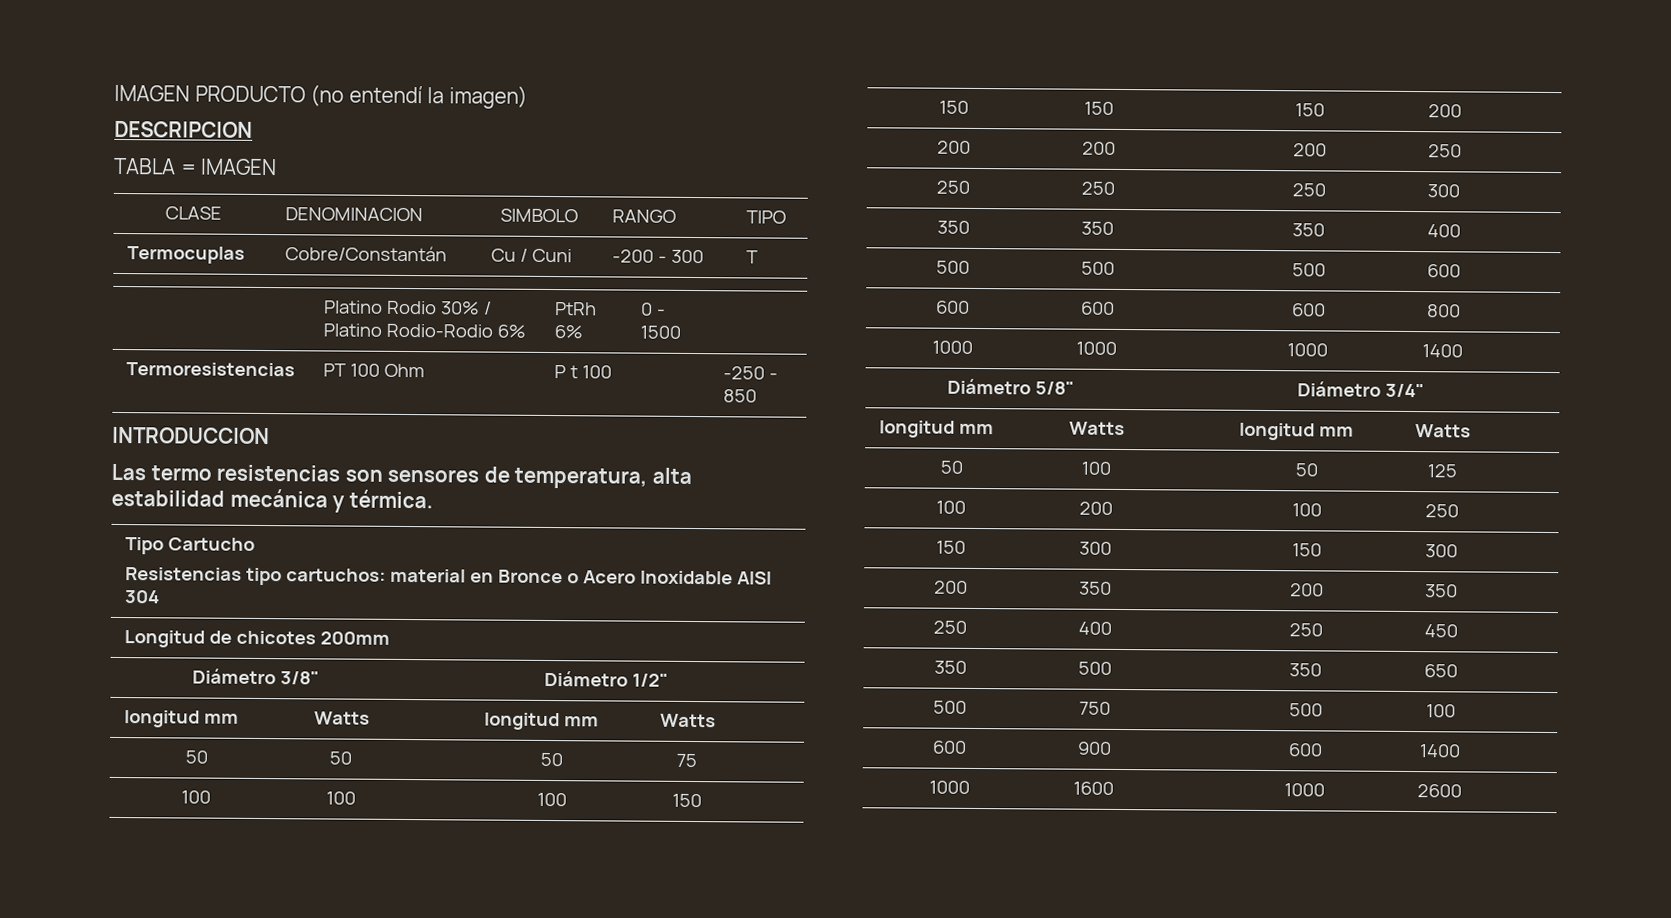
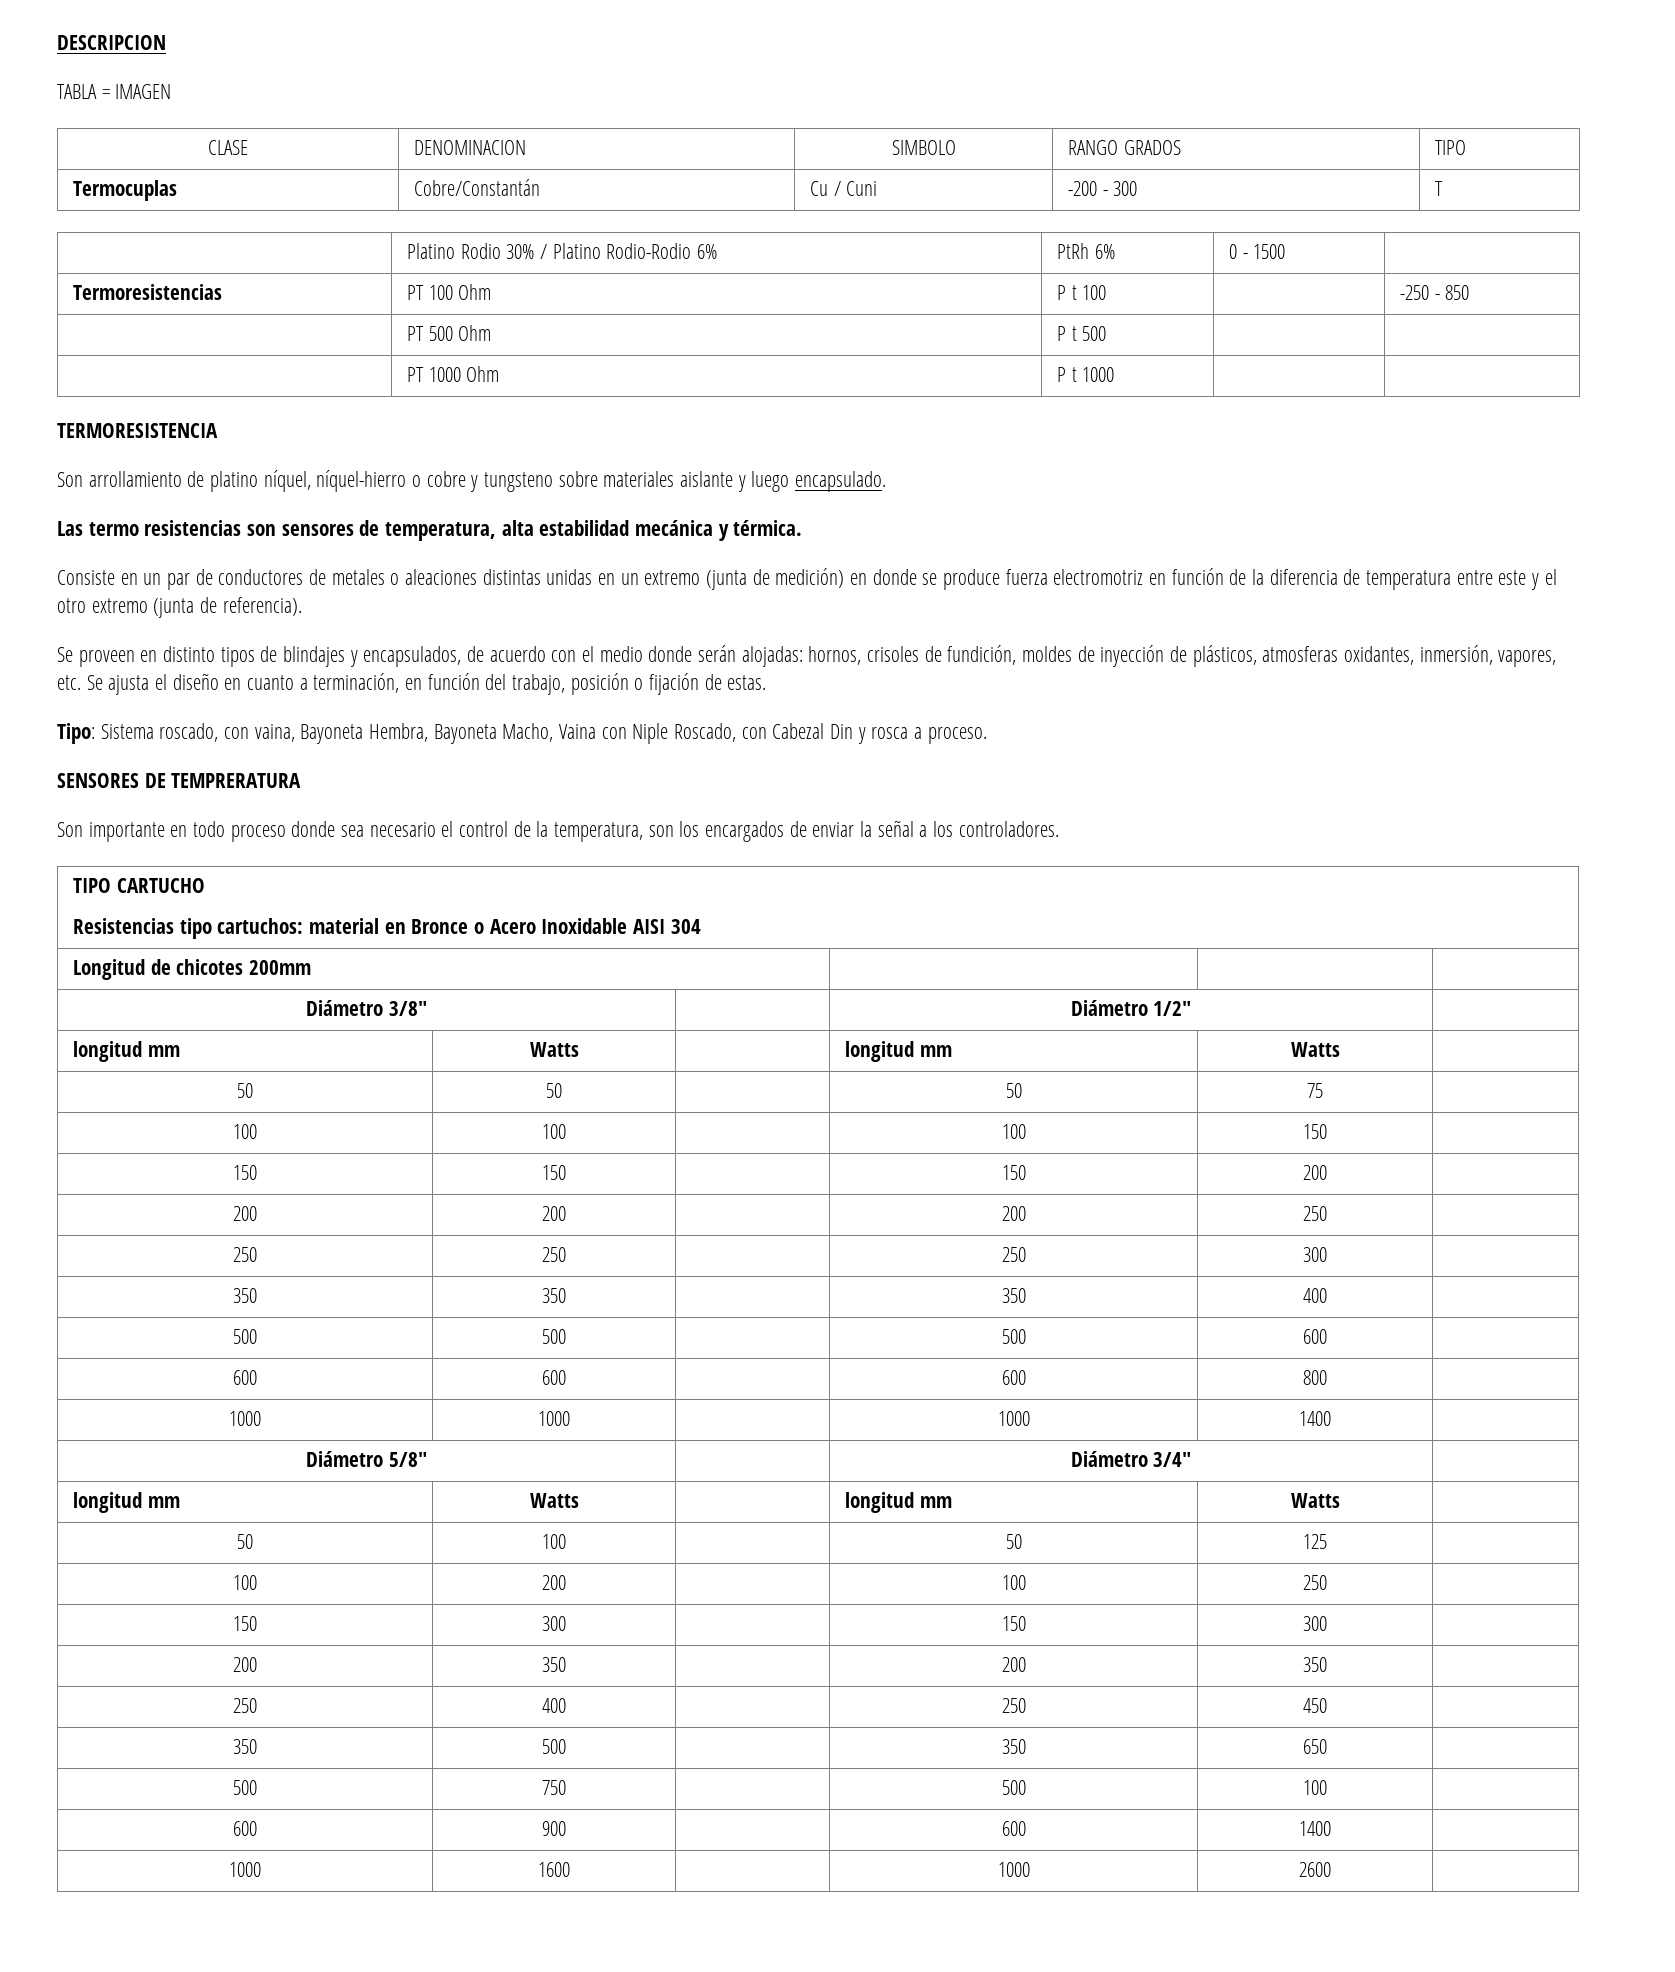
- IMAGEN PRODUCTO (no entendí la imagen)
- CLASE | DENOMINACION | SIMBOLO | RANGO | TIPO
+ CLASE | DENOMINACION | SIMBOLO | RANGO GRADOS | TIPO
- INTRODUCCION
+ | PT 500 Ohm | P t 500 | |
+ | PT 1000 Ohm | P t 1000 | |
+ TERMORESISTENCIA
+ Son arrollamiento de platino níquel, níquel-hierro o cobre y tungsteno sobre materiales aislante y luego encapsulado.
- Tipo Cartucho
+ Consiste en un par de conductores de metales o aleaciones distintas unidas en un extremo (junta de medición) en donde se produce fuerza electromotriz en función de la diferencia de temperatura entre este y el otro extremo (junta de referencia).
+ Se proveen en distinto tipos de blindajes y encapsulados, de acuerdo con el medio donde serán alojadas: hornos, crisoles de fundición, moldes de inyección de plásticos, atmosferas oxidantes, inmersión, vapores, etc. Se ajusta el diseño en cuanto a terminación, en función del trabajo, posición o fijación de estas.
+ Tipo: Sistema roscado, con vaina, Bayoneta Hembra, Bayoneta Macho, Vaina con Niple Roscado, con Cabezal Din y rosca a proceso.
+ SENSORES DE TEMPRERATURA
+ Son importante en todo proceso donde sea necesario el control de la temperatura, son los encargados de enviar la señal a los controladores.
+ TIPO CARTUCHO

